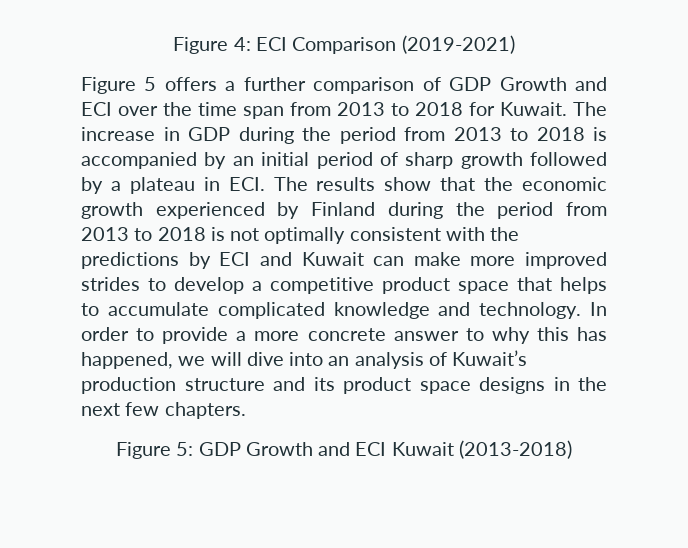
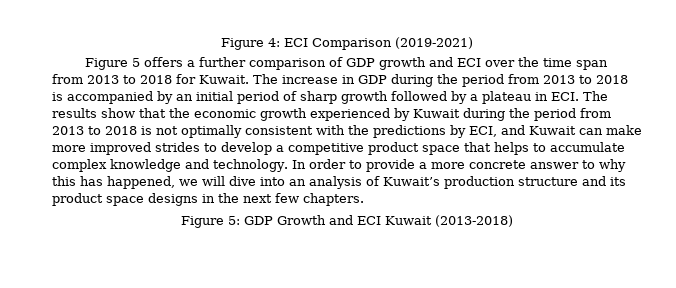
- Figure 5 offers a further comparison of GDP Growth and ECI over the time span from 2013 to 2018 for Kuwait.
+ Figure 5 offers a further comparison of GDP growth and ECI over the time span from 2013 to 2018 for Kuwait.
- The increase in GDP during the period from 2013 to 2018 is accompanied by an initial period of sharp growth followed by a plateau in ECI. The results show that the economic growth experienced by Finland during the period from 2013 to 2018 is not optimally consistent with the predictions by ECI and Kuwait can make more improved strides to develop a competitive product space that helps to accumulate complicated knowledge and technology.
+ The increase in GDP during the period from 2013 to 2018 is accompanied by an initial period of sharp growth followed by a plateau in ECI. The results show that the economic growth experienced by Kuwait during the period from 2013 to 2018 is not optimally consistent with the predictions by ECI, and Kuwait can make more improved strides to develop a competitive product space that helps to accumulate complex knowledge and technology.

